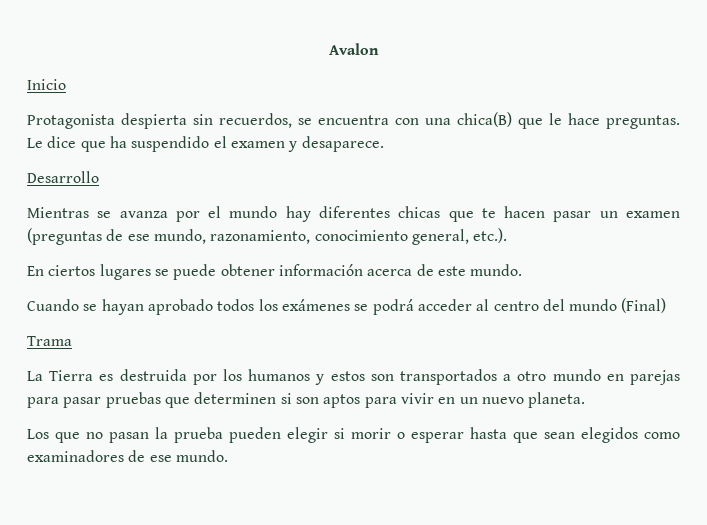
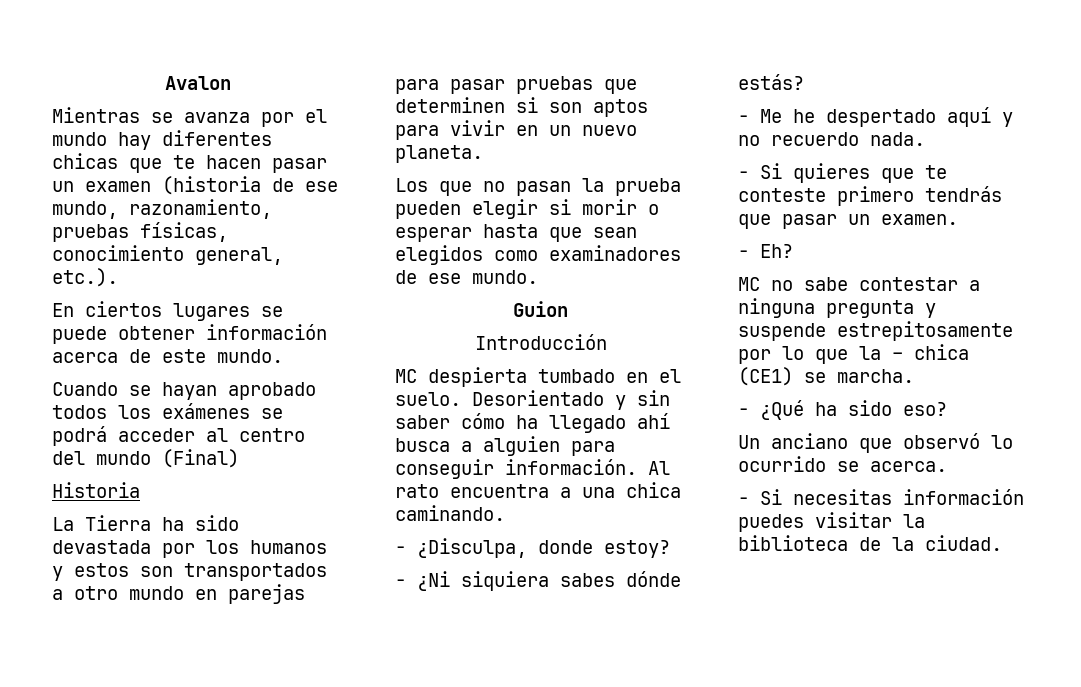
- Inicio
- Protagonista despierta sin recuerdos, se encuentra con una chica(B) que le hace preguntas. Le dice que ha suspendido el examen y desaparece.
- Desarrollo
- Mientras se avanza por el mundo hay diferentes chicas que te hacen pasar un examen (preguntas de ese mundo, razonamiento, conocimiento general, etc.).
+ Mientras se avanza por el mundo hay diferentes chicas que te hacen pasar un examen (historia de ese mundo, razonamiento, pruebas físicas, conocimiento general, etc.).
- Trama
+ Historia
- La Tierra es destruida por los humanos y estos son transportados a otro mundo en parejas para pasar pruebas que determinen si son aptos para vivir en un nuevo planeta.
+ La Tierra ha sido devastada por los humanos y estos son transportados a otro mundo en parejas para pasar pruebas que determinen si son aptos para vivir en un nuevo planeta.
+ Guion
+ Introducción
+ MC despierta tumbado en el suelo. Desorientado y sin saber cómo ha llegado ahí busca a alguien para conseguir información. Al rato encuentra a una chica caminando.
+ - ¿Disculpa, donde estoy?
+ - ¿Ni siquiera sabes dónde estás?
+ - Me he despertado aquí y no recuerdo nada.
+ - Si quieres que te conteste primero tendrás que pasar un examen.
+ - Eh?
+ MC no sabe contestar a ninguna pregunta y suspende estrepitosamente por lo que la – chica (CE1) se marcha.
+ - ¿Qué ha sido eso?
+ Un anciano que observó lo ocurrido se acerca.
+ - Si necesitas información puedes visitar la biblioteca de la ciudad.

